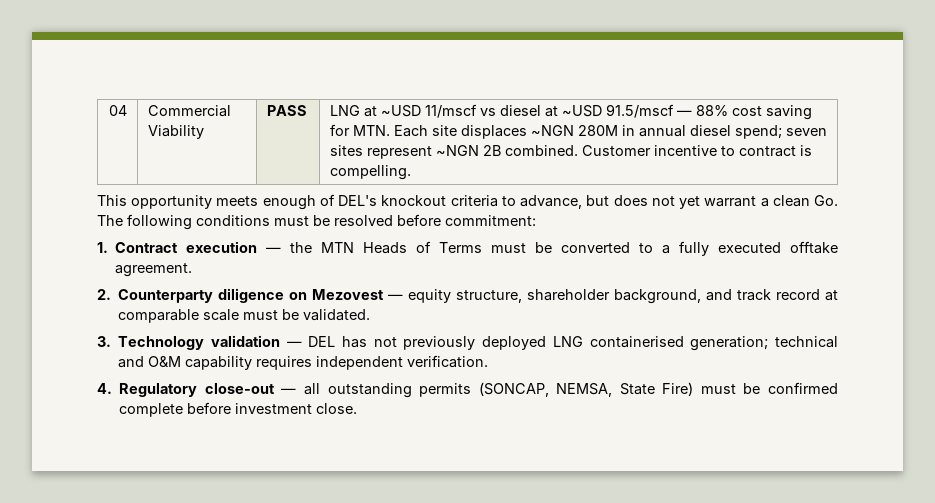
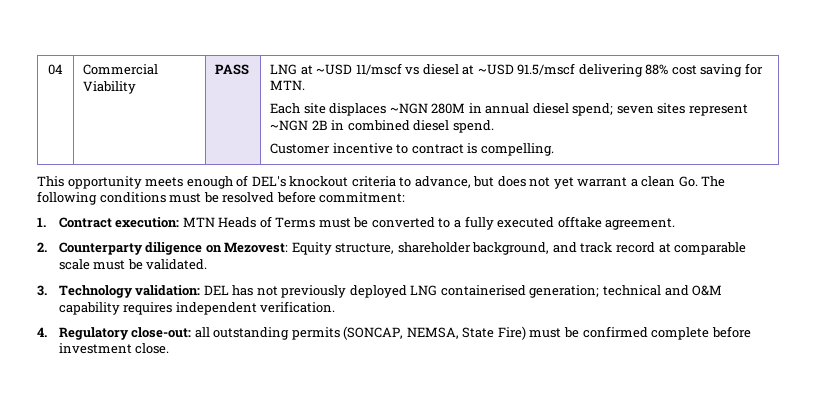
- LNG at ~USD 11/mscf vs diesel at ~USD 91.5/mscf — 88% cost saving for MTN. Each site displaces ~NGN 280M in annual diesel spend; seven sites represent ~NGN 2B combined. Customer incentive to contract is compelling.
+ LNG at ~USD 11/mscf vs diesel at ~USD 91.5/mscf delivering 88% cost saving for MTN.
+ Each site displaces ~NGN 280M in annual diesel spend; seven sites represent ~NGN 2B in combined diesel spend.
+ Customer incentive to contract is compelling.
- 1. Contract execution — the MTN Heads of Terms must be converted to a fully executed offtake agreement.
+ 1. Contract execution: MTN Heads of Terms must be converted to a fully executed offtake agreement.
- 2. Counterparty diligence on Mezovest — equity structure, shareholder background, and track record at comparable scale must be validated.
+ 2. Counterparty diligence on Mezovest: Equity structure, shareholder background, and track record at comparable scale must be validated.
- 3. Technology validation — DEL has not previously deployed LNG containerised generation; technical and O&M capability requires independent verification.
+ 3. Technology validation: DEL has not previously deployed LNG containerised generation; technical and O&M capability requires independent verification.
- 4. Regulatory close-out — all outstanding permits (SONCAP, NEMSA, State Fire) must be confirmed complete before investment close.
+ 4. Regulatory close-out: all outstanding permits (SONCAP, NEMSA, State Fire) must be confirmed complete before investment close.

